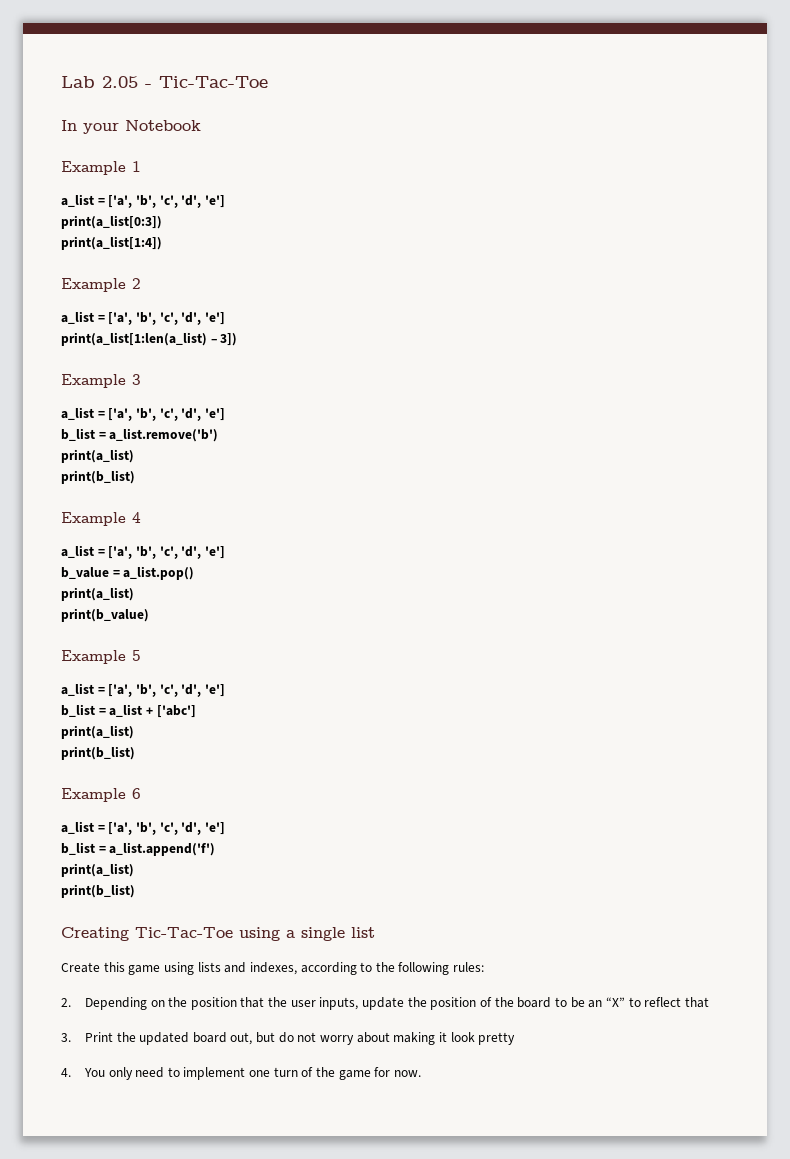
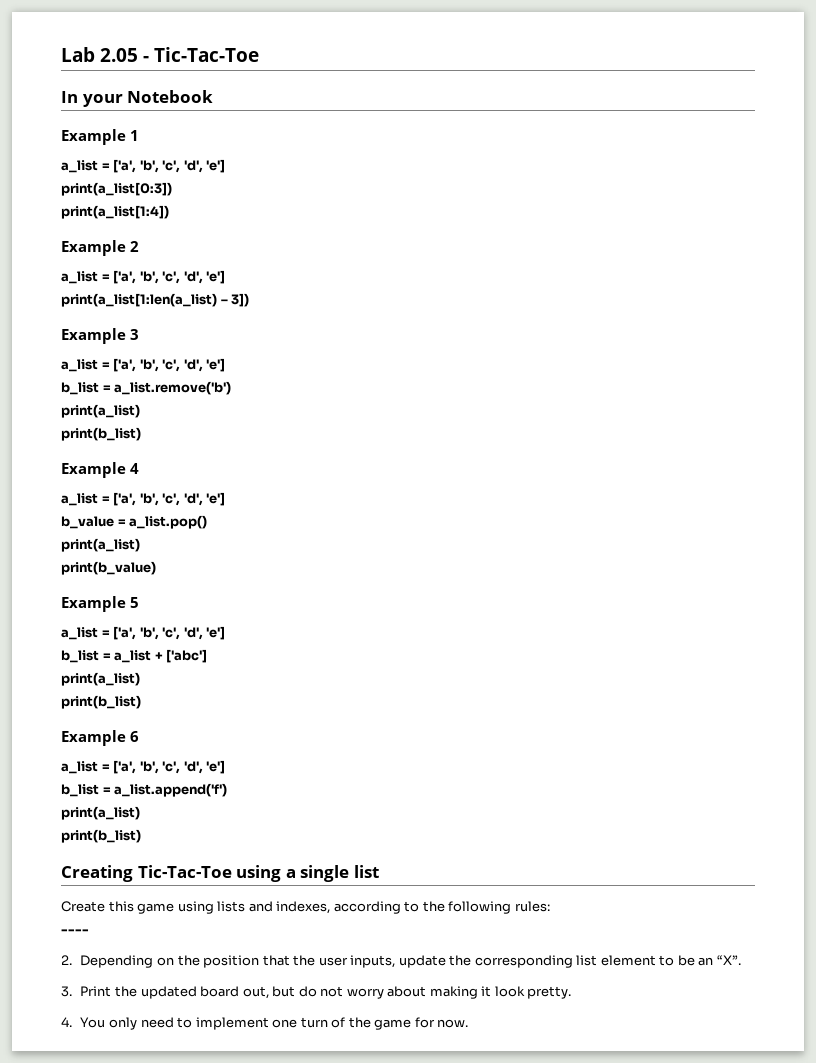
+ ----
- 2. Depending on the position that the user inputs, update the position of the board to be an “X” to reflect that
+ 2. Depending on the position that the user inputs, update the corresponding list element to be an “X”.
- 3. Print the updated board out, but do not worry about making it look pretty
+ 3. Print the updated board out, but do not worry about making it look pretty.

